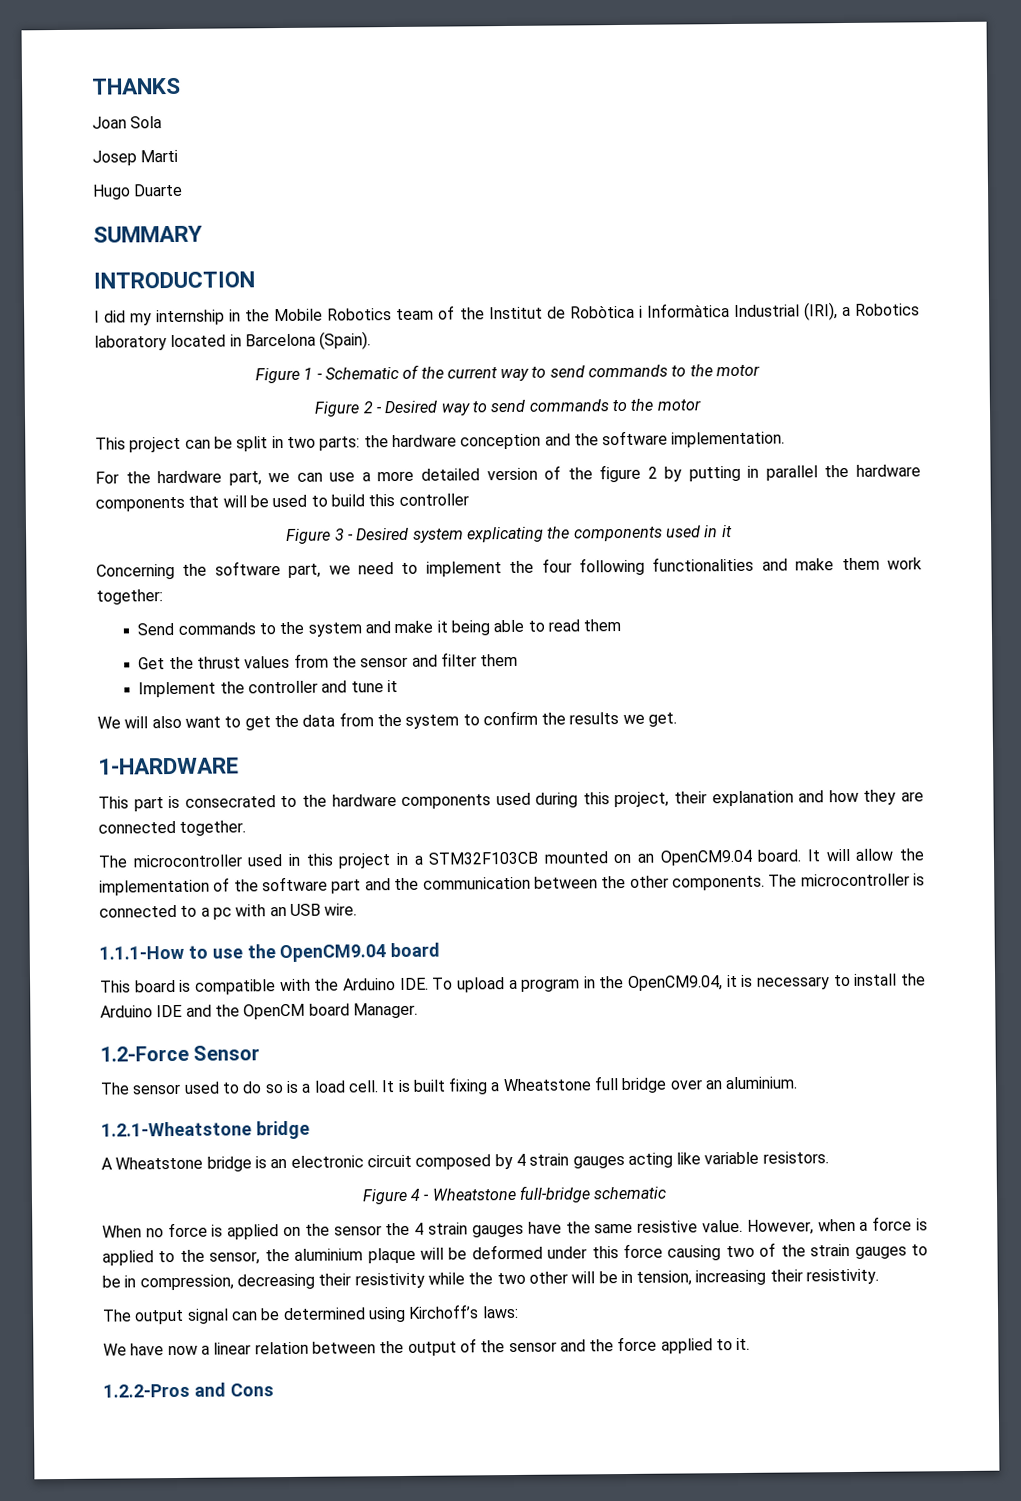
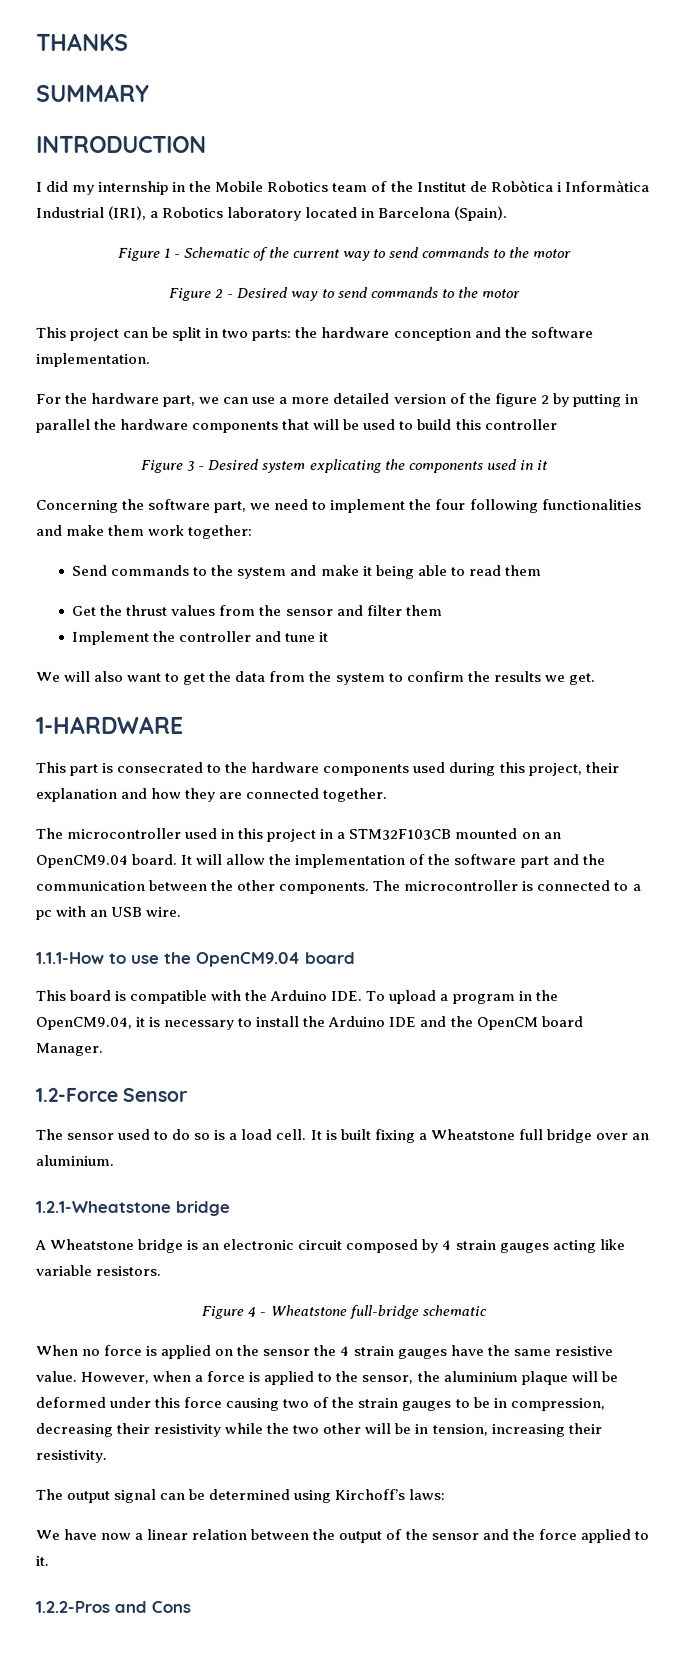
- Joan Sola
- Josep Marti
- Hugo Duarte

